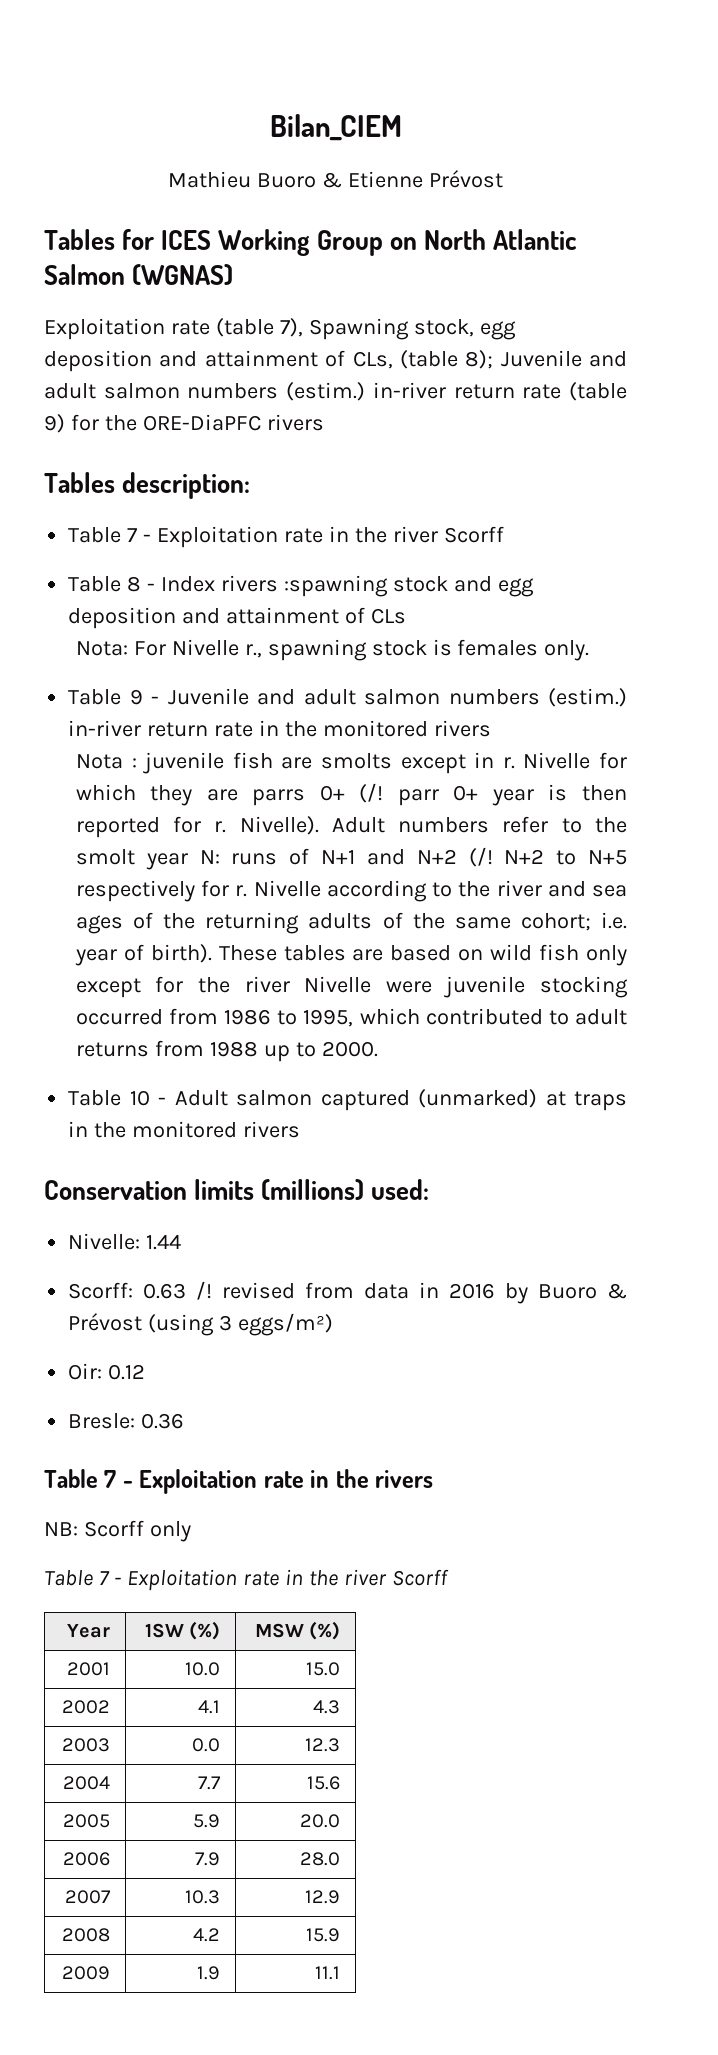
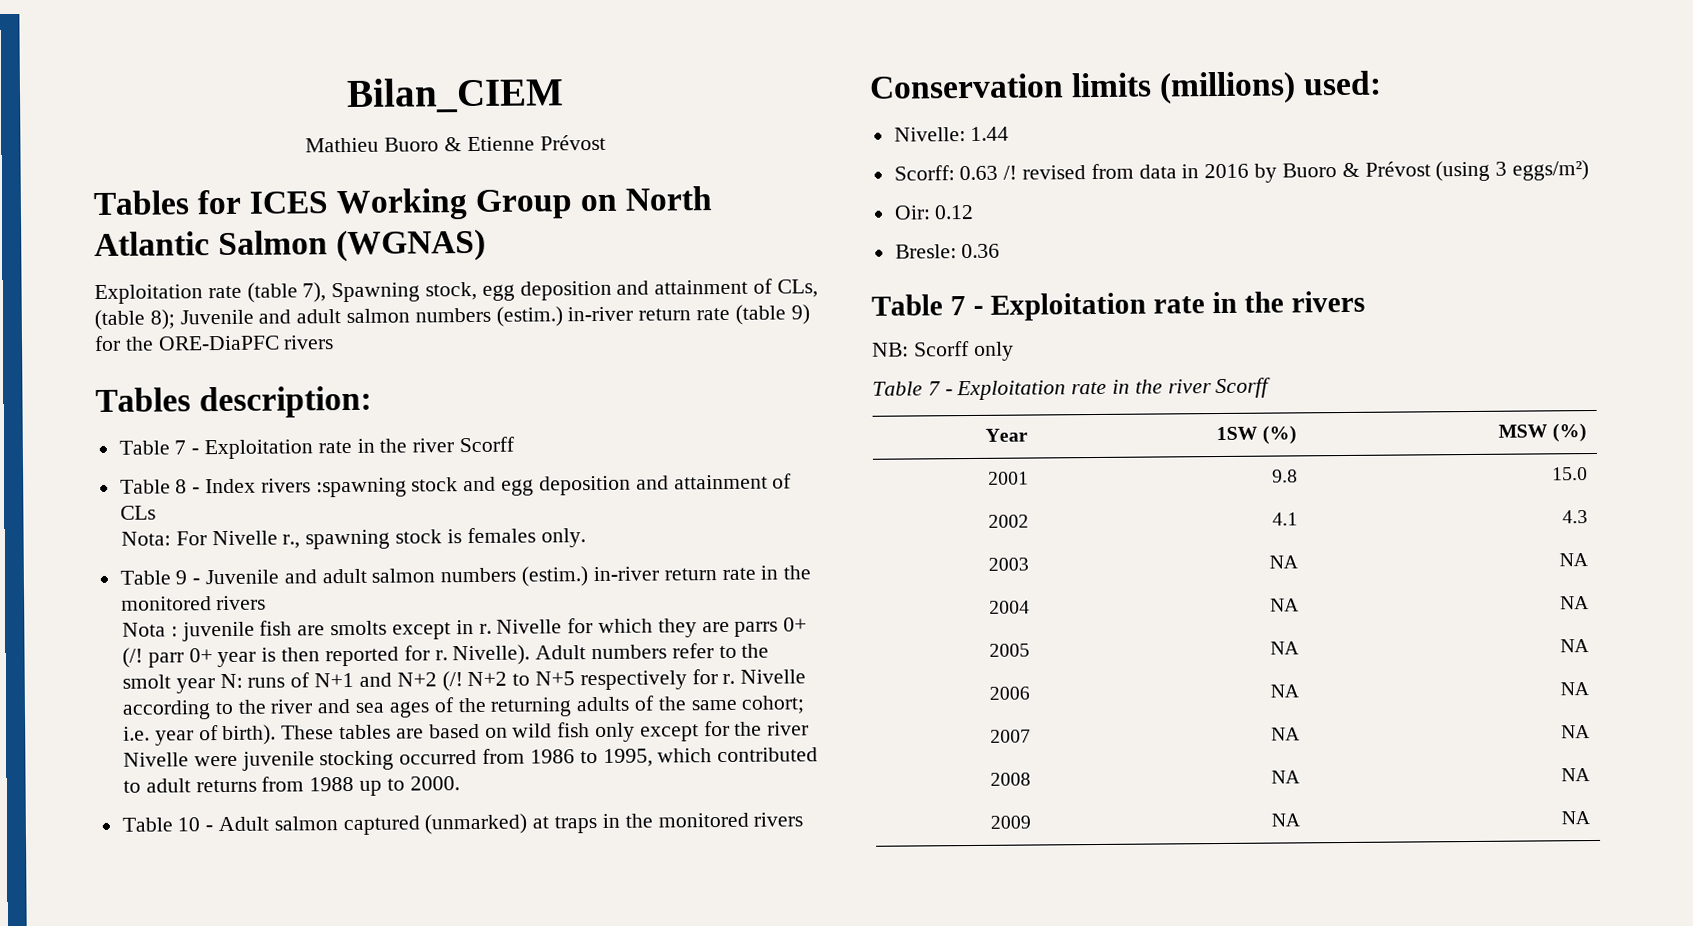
- 2001 | 10.0 | 15.0
+ 2001 | 9.8 | 15.0
- 2003 | 0.0 | 12.3
+ 2003 | NA | NA
- 2004 | 7.7 | 15.6
+ 2004 | NA | NA
- 2005 | 5.9 | 20.0
+ 2005 | NA | NA
- 2006 | 7.9 | 28.0
+ 2006 | NA | NA
- 2007 | 10.3 | 12.9
+ 2007 | NA | NA
- 2008 | 4.2 | 15.9
+ 2008 | NA | NA
- 2009 | 1.9 | 11.1
+ 2009 | NA | NA

